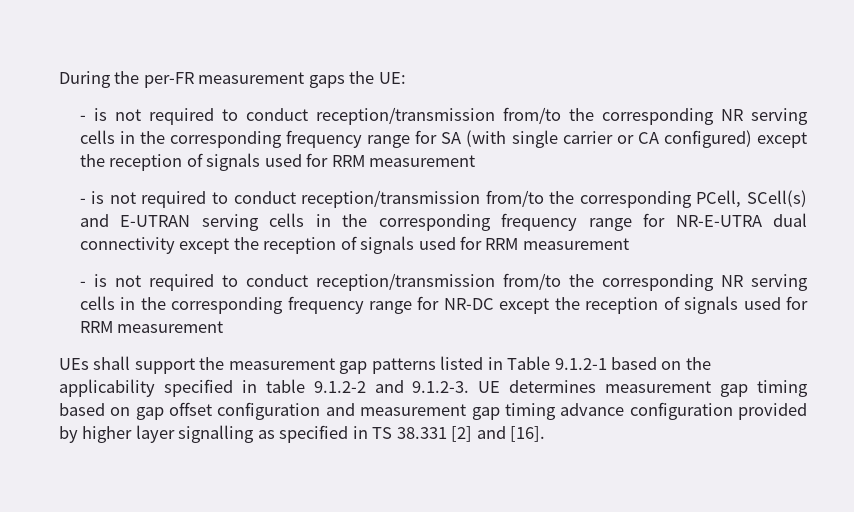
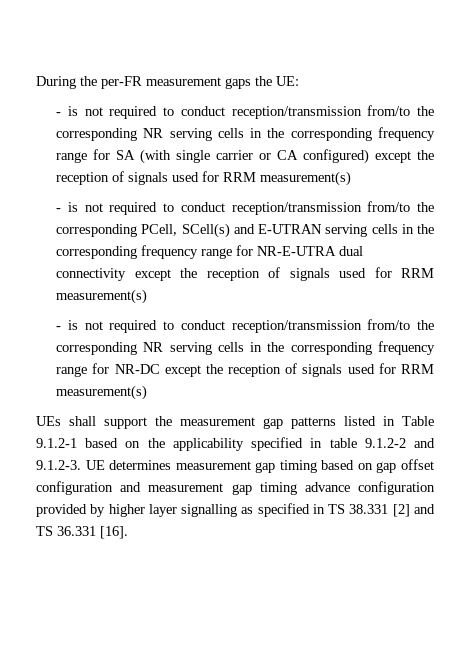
- - is not required to conduct reception/transmission from/to the corresponding NR serving cells in the corresponding frequency range for SA (with single carrier or CA configured) except the reception of signals used for RRM measurement
+ - is not required to conduct reception/transmission from/to the corresponding NR serving cells in the corresponding frequency range for SA (with single carrier or CA configured) except the reception of signals used for RRM measurement(s)
- - is not required to conduct reception/transmission from/to the corresponding PCell, SCell(s) and E-UTRAN serving cells in the corresponding frequency range for NR-E-UTRA dual connectivity except the reception of signals used for RRM measurement
+ - is not required to conduct reception/transmission from/to the corresponding PCell, SCell(s) and E-UTRAN serving cells in the corresponding frequency range for NR-E-UTRA dual connectivity except the reception of signals used for RRM measurement(s)
- - is not required to conduct reception/transmission from/to the corresponding NR serving cells in the corresponding frequency range for NR-DC except the reception of signals used for RRM measurement
+ - is not required to conduct reception/transmission from/to the corresponding NR serving cells in the corresponding frequency range for NR-DC except the reception of signals used for RRM measurement(s)
- UEs shall support the measurement gap patterns listed in Table 9.1.2-1 based on the applicability specified in table 9.1.2-2 and 9.1.2-3. UE determines measurement gap timing based on gap offset configuration and measurement gap timing advance configuration provided by higher layer signalling as specified in TS 38.331 [2] and [16].
+ UEs shall support the measurement gap patterns listed in Table 9.1.2-1 based on the applicability specified in table 9.1.2-2 and 9.1.2-3. UE determines measurement gap timing based on gap offset configuration and measurement gap timing advance configuration provided by higher layer signalling as specified in TS 38.331 [2] and TS 36.331 [16].

